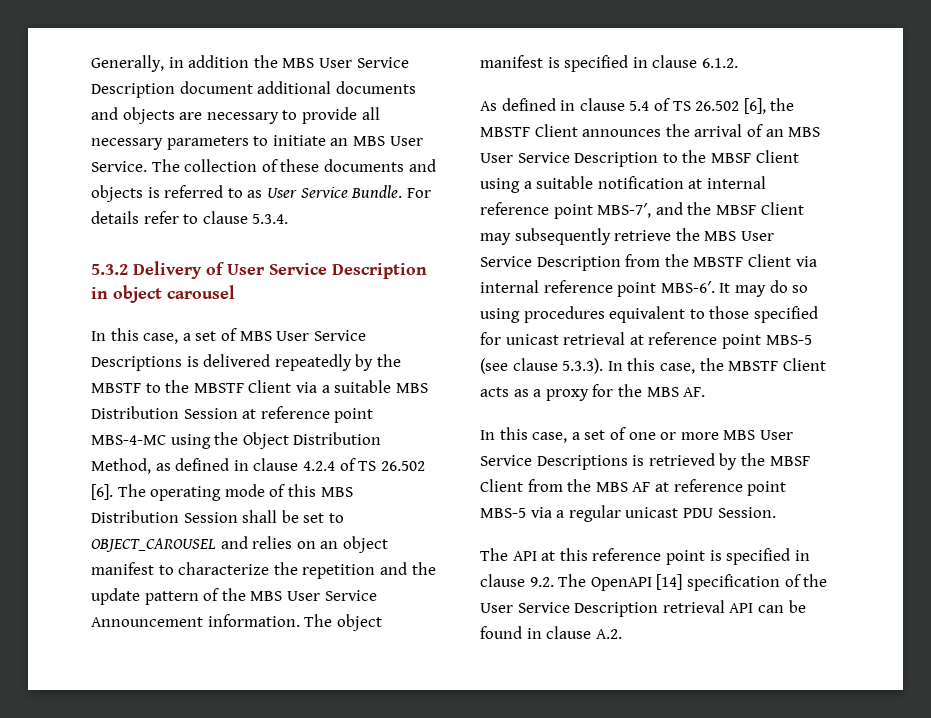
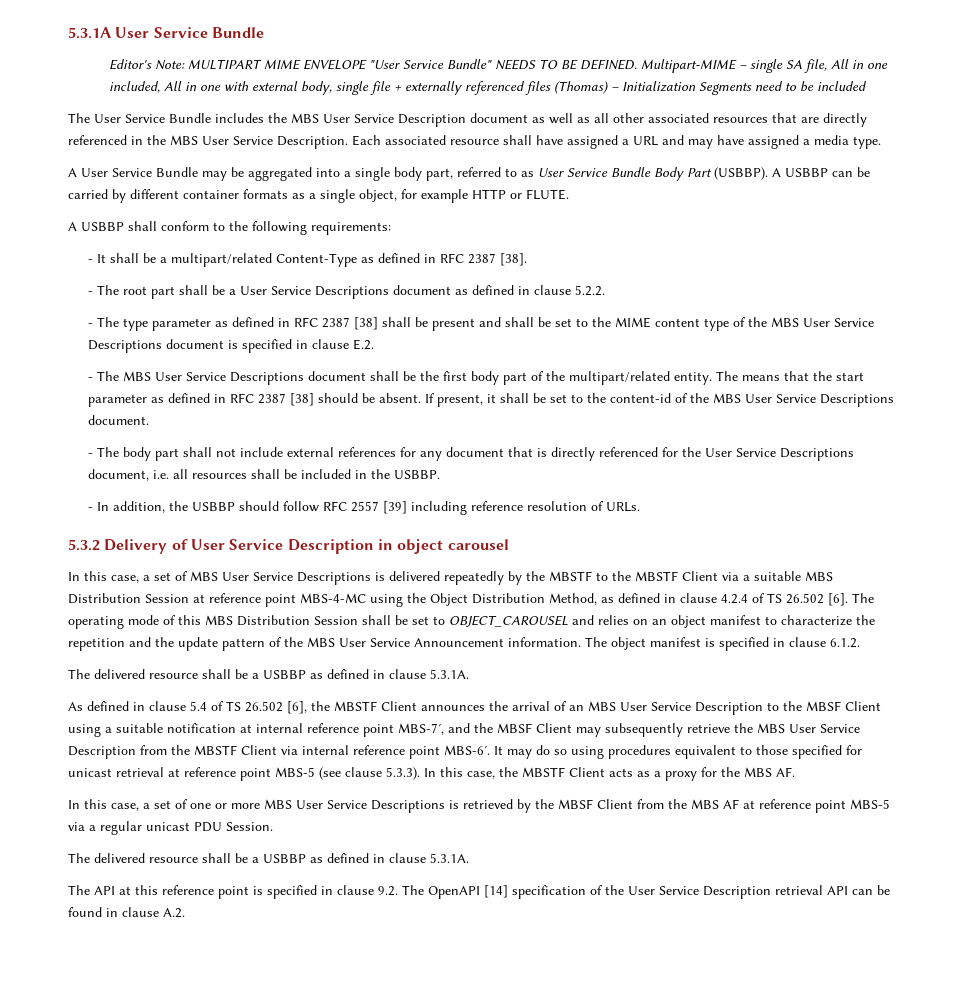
- Generally, in addition the MBS User Service Description document additional documents and objects are necessary to provide all necessary parameters to initiate an MBS User Service. The collection of these documents and objects is referred to as User Service Bundle. For details refer to clause 5.3.4.
+ 5.3.1A User Service Bundle
+ Editor's Note: MULTIPART MIME ENVELOPE "User Service Bundle" NEEDS TO BE DEFINED. Multipart-MIME – single SA file, All in one included, All in one with external body, single file + externally referenced files (Thomas) – Initialization Segments need to be included
+ The User Service Bundle includes the MBS User Service Description document as well as all other associated resources that are directly referenced in the MBS User Service Description. Each associated resource shall have assigned a URL and may have assigned a media type.
+ A User Service Bundle may be aggregated into a single body part, referred to as User Service Bundle Body Part (USBBP). A USBBP can be carried by different container formats as a single object, for example HTTP or FLUTE.
+ A USBBP shall conform to the following requirements:
+ - It shall be a multipart/related Content-Type as defined in RFC 2387 [38].
+ - The root part shall be a User Service Descriptions document as defined in clause 5.2.2.
+ - The type parameter as defined in RFC 2387 [38] shall be present and shall be set to the MIME content type of the MBS User Service Descriptions document is specified in clause E.2.
+ - The MBS User Service Descriptions document shall be the first body part of the multipart/related entity. The means that the start parameter as defined in RFC 2387 [38] should be absent. If present, it shall be set to the content-id of the MBS User Service Descriptions document.
+ - The body part shall not include external references for any document that is directly referenced for the User Service Descriptions document, i.e. all resources shall be included in the USBBP.
+ - In addition, the USBBP should follow RFC 2557 [39] including reference resolution of URLs.
  The object manifest is specified in clause 6.1.2.
+ The delivered resource shall be a USBBP as defined in clause 5.3.1A.
  In this case, a set of one or more MBS User Service Descriptions is retrieved by the MBSF Client from the MBS AF at reference point MBS-5 via a regular unicast PDU Session.
+ The delivered resource shall be a USBBP as defined in clause 5.3.1A.

